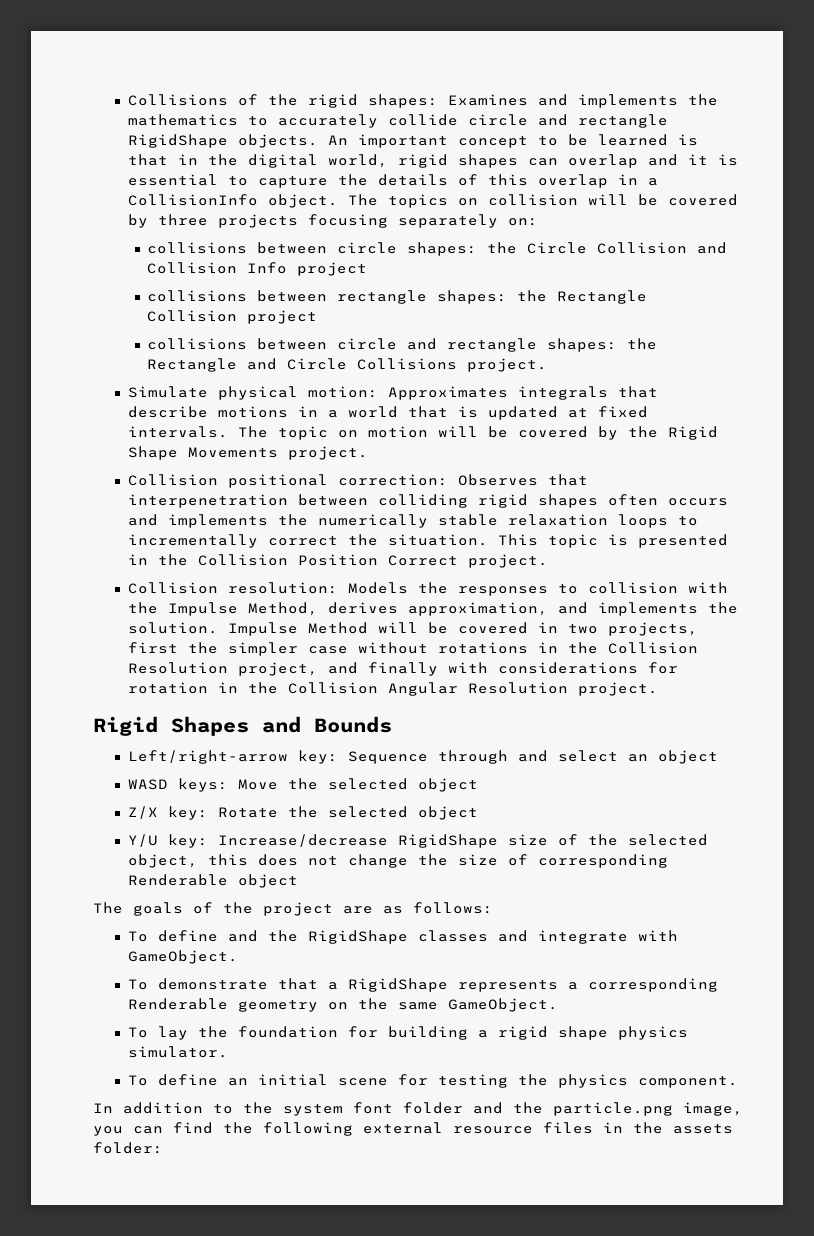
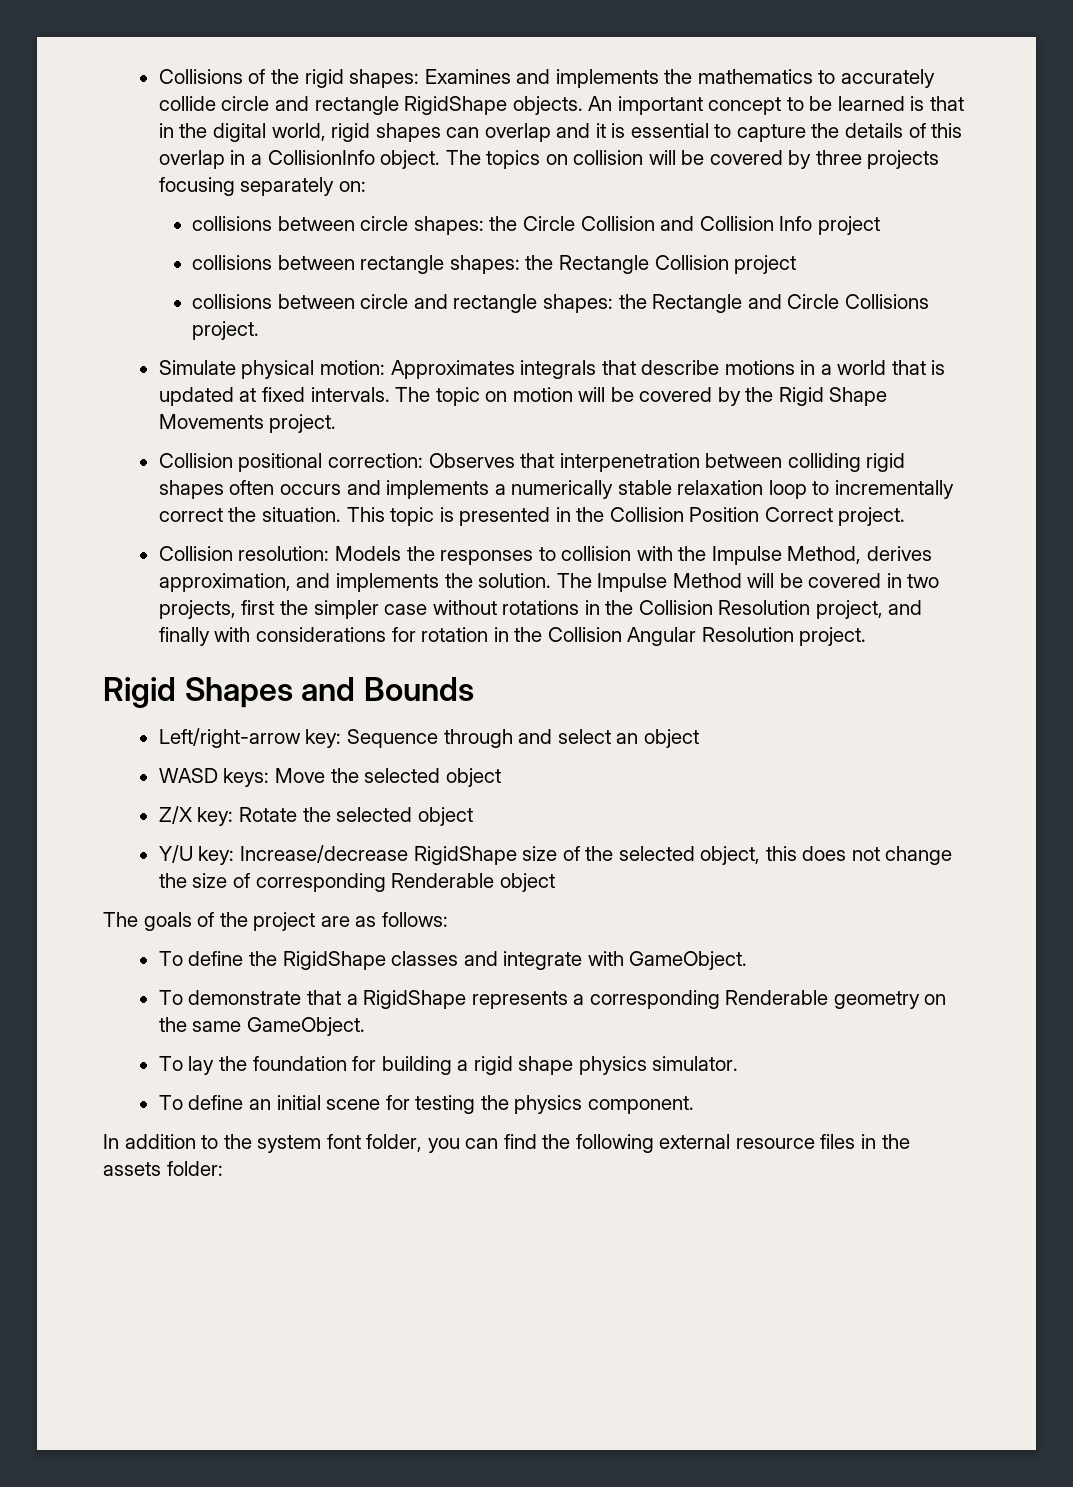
- Collision positional correction: Observes that interpenetration between colliding rigid shapes often occurs and implements the numerically stable relaxation loops to incrementally correct the situation.
+ Collision positional correction: Observes that interpenetration between colliding rigid shapes often occurs and implements a numerically stable relaxation loop to incrementally correct the situation.
- Impulse Method will be covered in two projects, first the simpler case without rotations in the Collision Resolution project, and finally with considerations for rotation in the Collision Angular Resolution project.
+ The Impulse Method will be covered in two projects, first the simpler case without rotations in the Collision Resolution project, and finally with considerations for rotation in the Collision Angular Resolution project.
- To define and the RigidShape classes and integrate with GameObject.
+ To define the RigidShape classes and integrate with GameObject.
- In addition to the system font folder and the particle.png image, you can find the following external resource files in the assets folder:
+ In addition to the system font folder, you can find the following external resource files in the assets folder:

